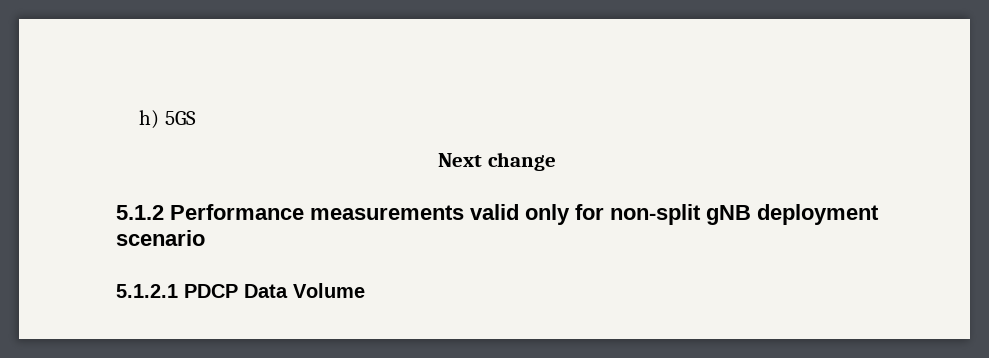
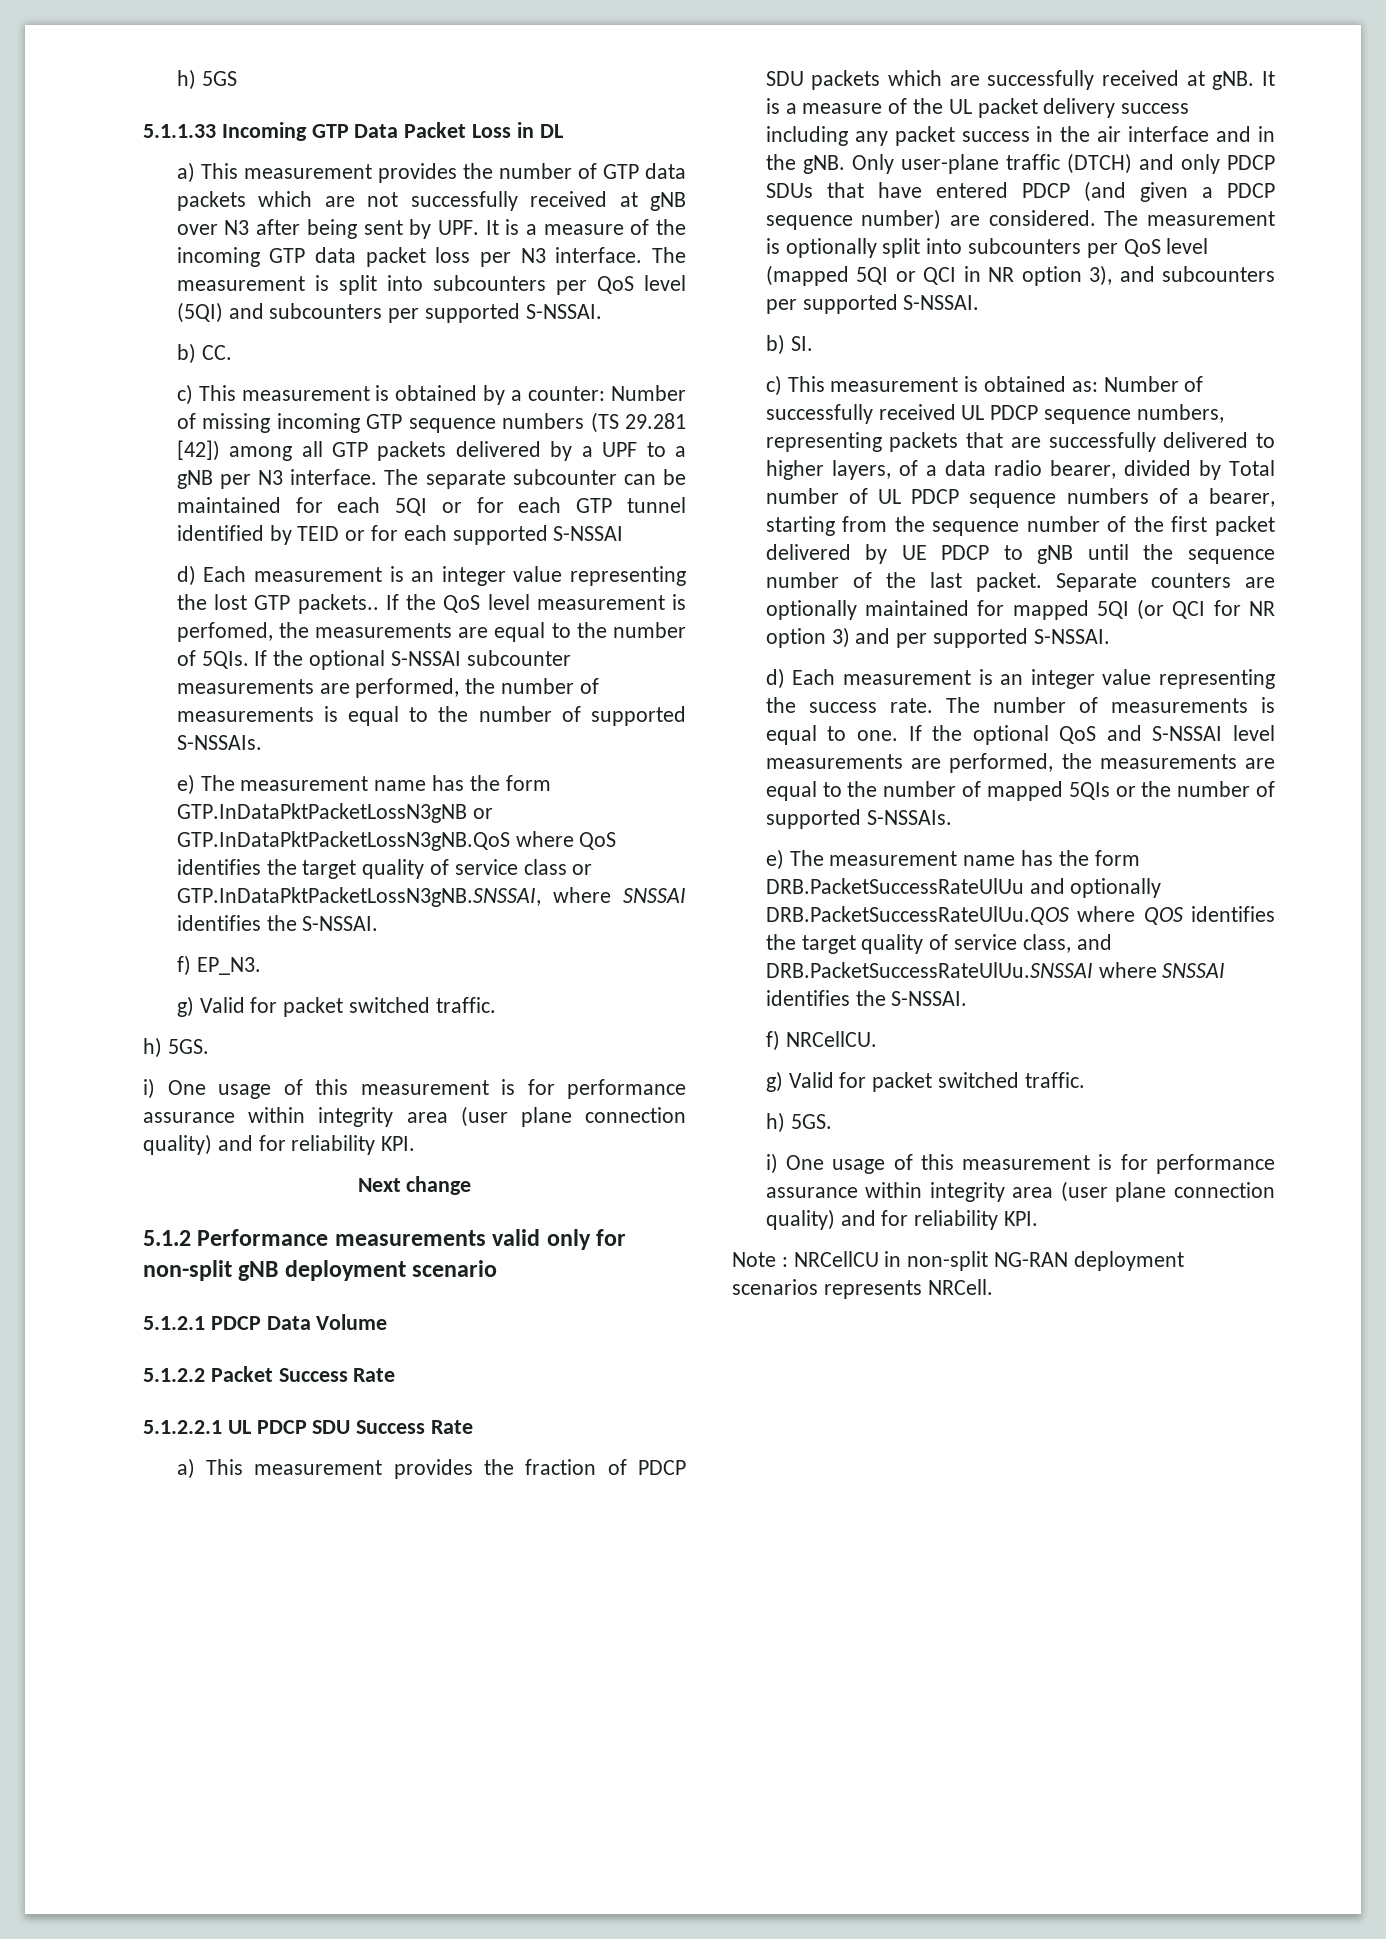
+ 5.1.1.33 Incoming GTP Data Packet Loss in DL
+ a) This measurement provides the number of GTP data packets which are not successfully received at gNB over N3 after being sent by UPF. It is a measure of the incoming GTP data packet loss per N3 interface. The measurement is split into subcounters per QoS level (5QI) and subcounters per supported S-NSSAI.
+ b) CC.
+ c) This measurement is obtained by a counter: Number of missing incoming GTP sequence numbers (TS 29.281 [42]) among all GTP packets delivered by a UPF to a gNB per N3 interface. The separate subcounter can be maintained for each 5QI or for each GTP tunnel identified by TEID or for each supported S-NSSAI
+ d) Each measurement is an integer value representing the lost GTP packets.. If the QoS level measurement is perfomed, the measurements are equal to the number of 5QIs. If the optional S-NSSAI subcounter measurements are performed, the number of measurements is equal to the number of supported S-NSSAIs.
+ e) The measurement name has the form GTP.InDataPktPacketLossN3gNB or GTP.InDataPktPacketLossN3gNB.QoS where QoS identifies the target quality of service class or GTP.InDataPktPacketLossN3gNB.SNSSAI, where SNSSAI identifies the S-NSSAI.
+ f) EP_N3.
+ g) Valid for packet switched traffic.
+ h) 5GS.
+ i) One usage of this measurement is for performance assurance within integrity area (user plane connection quality) and for reliability KPI.
+ 5.1.2.2 Packet Success Rate
+ 5.1.2.2.1 UL PDCP SDU Success Rate
+ a) This measurement provides the fraction of PDCP SDU packets which are successfully received at gNB. It is a measure of the UL packet delivery success including any packet success in the air interface and in the gNB. Only user-plane traffic (DTCH) and only PDCP SDUs that have entered PDCP (and given a PDCP sequence number) are considered. The measurement is optionally split into subcounters per QoS level (mapped 5QI or QCI in NR option 3), and subcounters per supported S-NSSAI.
+ b) SI.
+ c) This measurement is obtained as: Number of successfully received UL PDCP sequence numbers, representing packets that are successfully delivered to higher layers, of a data radio bearer, divided by Total number of UL PDCP sequence numbers of a bearer, starting from the sequence number of the first packet delivered by UE PDCP to gNB until the sequence number of the last packet. Separate counters are optionally maintained for mapped 5QI (or QCI for NR option 3) and per supported S-NSSAI.
+ d) Each measurement is an integer value representing the success rate. The number of measurements is equal to one. If the optional QoS and S-NSSAI level measurements are performed, the measurements are equal to the number of mapped 5QIs or the number of supported S-NSSAIs.
+ e) The measurement name has the form DRB.PacketSuccessRateUlUu and optionally DRB.PacketSuccessRateUlUu.QOS where QOS identifies the target quality of service class, and DRB.PacketSuccessRateUlUu.SNSSAI where SNSSAI identifies the S-NSSAI.
+ f) NRCellCU.
+ g) Valid for packet switched traffic.
+ h) 5GS.
+ i) One usage of this measurement is for performance assurance within integrity area (user plane connection quality) and for reliability KPI.
+ Note : NRCellCU in non-split NG-RAN deployment scenarios represents NRCell.

